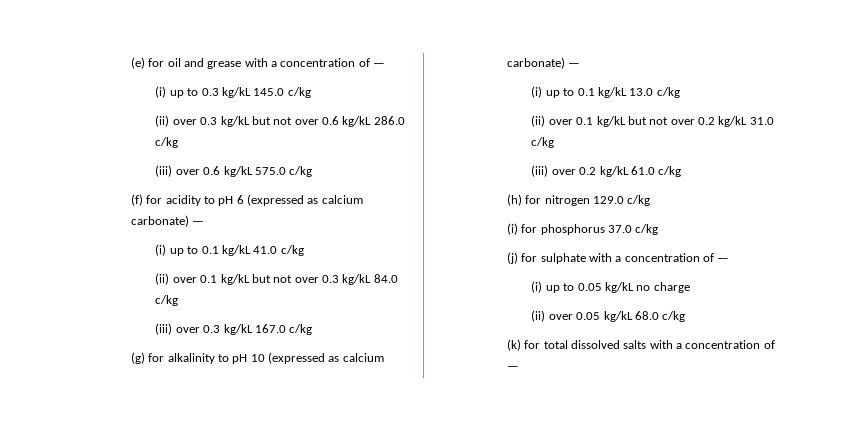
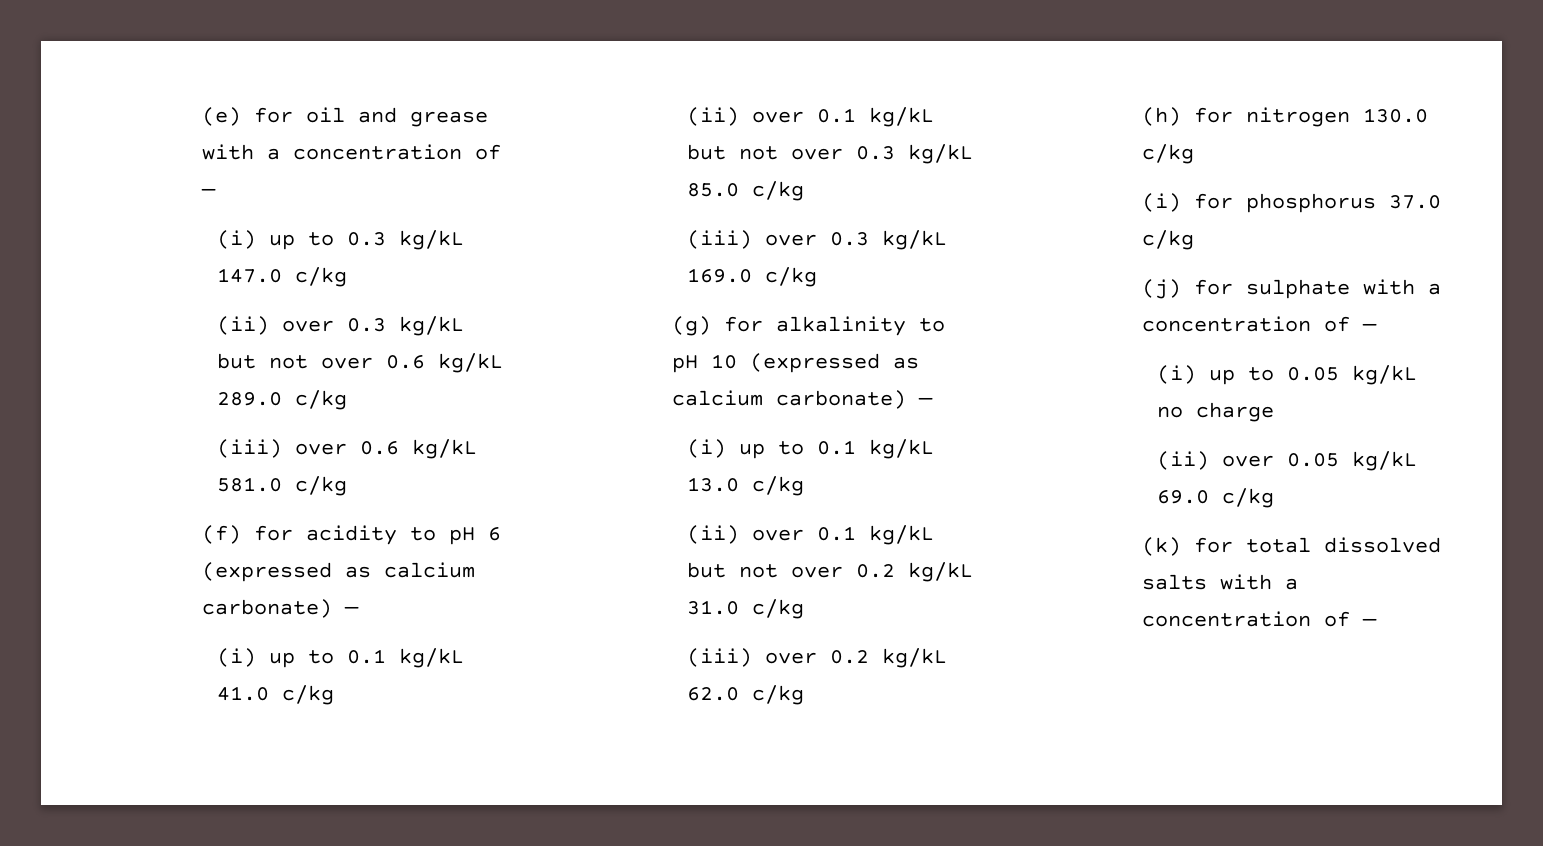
- (i) up to 0.3 kg/kL 145.0 c/kg
+ (i) up to 0.3 kg/kL 147.0 c/kg
- (ii) over 0.3 kg/kL but not over 0.6 kg/kL 286.0 c/kg
+ (ii) over 0.3 kg/kL but not over 0.6 kg/kL 289.0 c/kg
- (iii) over 0.6 kg/kL 575.0 c/kg
+ (iii) over 0.6 kg/kL 581.0 c/kg
- (ii) over 0.1 kg/kL but not over 0.3 kg/kL 84.0 c/kg
+ (ii) over 0.1 kg/kL but not over 0.3 kg/kL 85.0 c/kg
- (iii) over 0.3 kg/kL 167.0 c/kg
+ (iii) over 0.3 kg/kL 169.0 c/kg
- (iii) over 0.2 kg/kL 61.0 c/kg
+ (iii) over 0.2 kg/kL 62.0 c/kg
- (h) for nitrogen 129.0 c/kg
+ (h) for nitrogen 130.0 c/kg
- (ii) over 0.05 kg/kL 68.0 c/kg
+ (ii) over 0.05 kg/kL 69.0 c/kg

